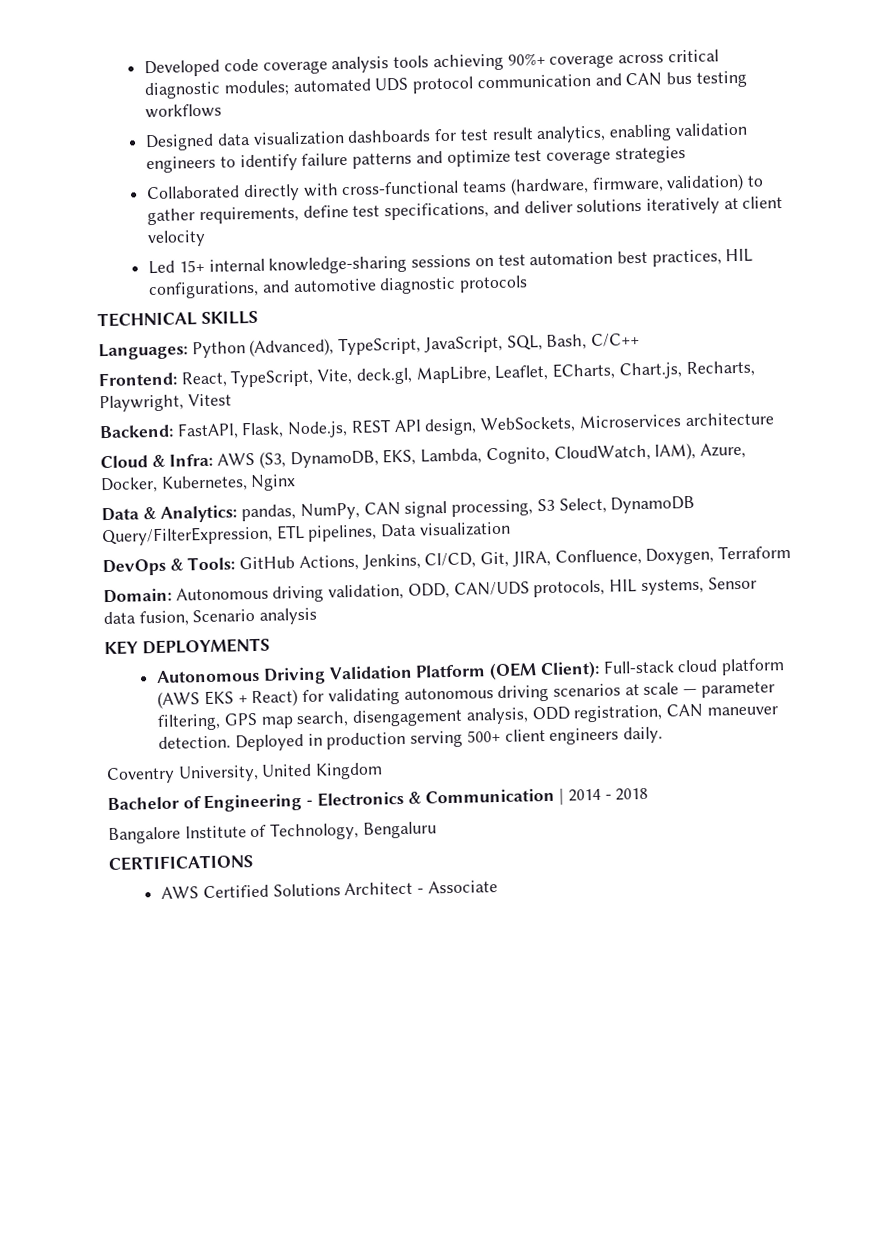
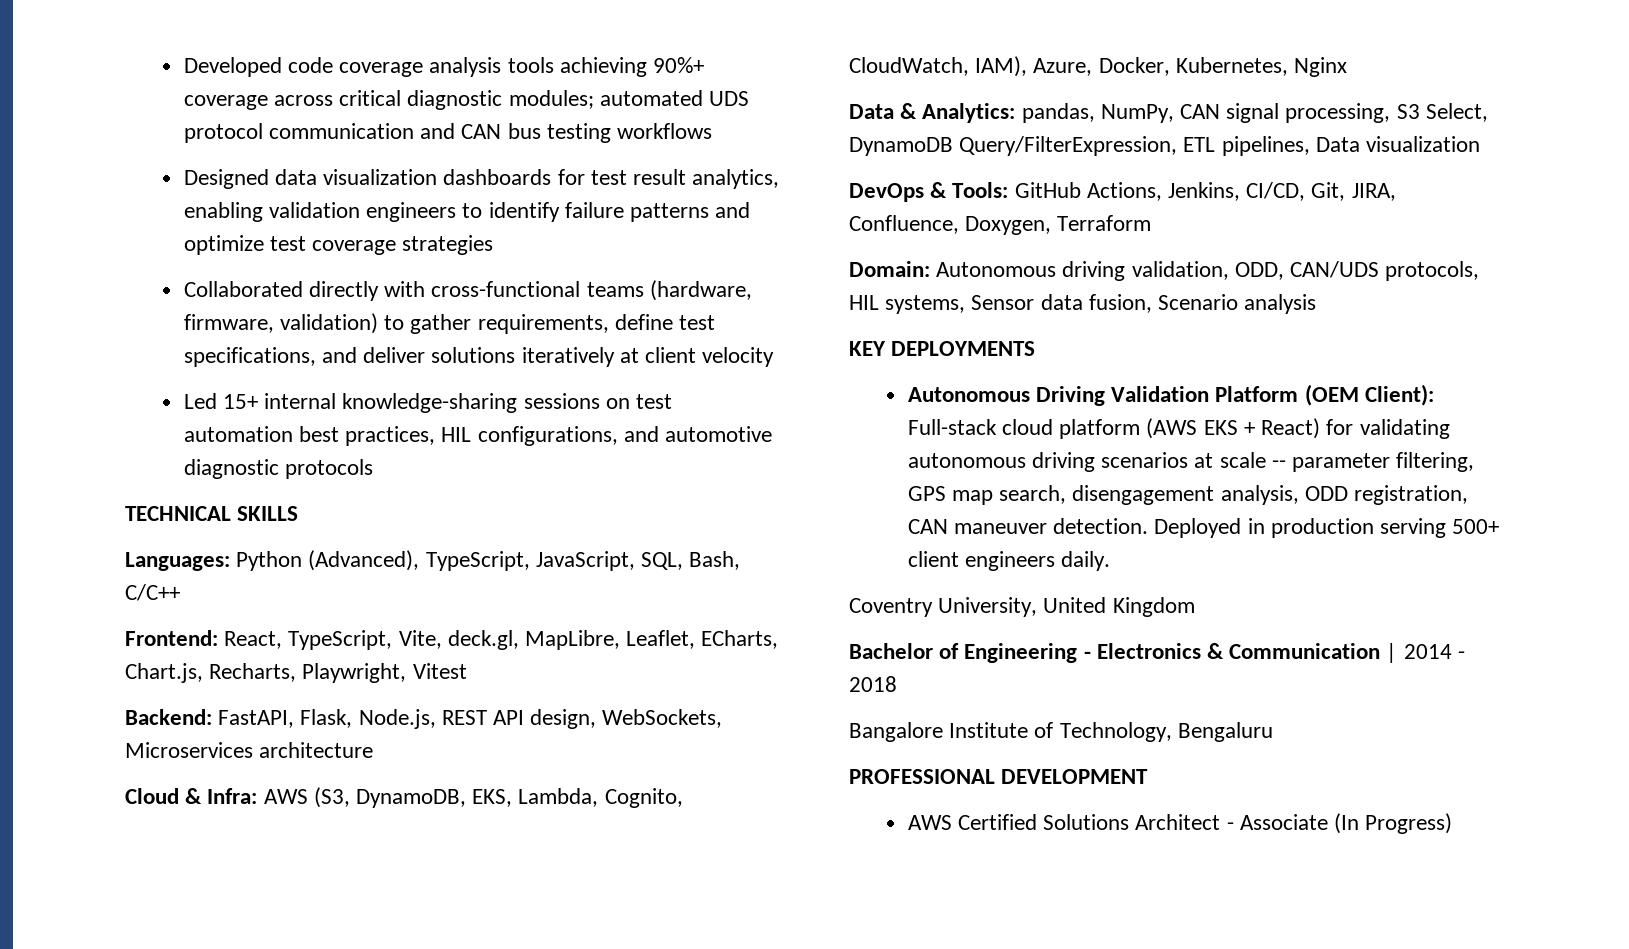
- Autonomous Driving Validation Platform (OEM Client): Full-stack cloud platform (AWS EKS + React) for validating autonomous driving scenarios at scale — parameter filtering, GPS map search, disengagement analysis, ODD registration, CAN maneuver detection.
+ Autonomous Driving Validation Platform (OEM Client): Full-stack cloud platform (AWS EKS + React) for validating autonomous driving scenarios at scale -- parameter filtering, GPS map search, disengagement analysis, ODD registration, CAN maneuver detection.
- CERTIFICATIONS
+ PROFESSIONAL DEVELOPMENT
- AWS Certified Solutions Architect - Associate
+ AWS Certified Solutions Architect - Associate (In Progress)

